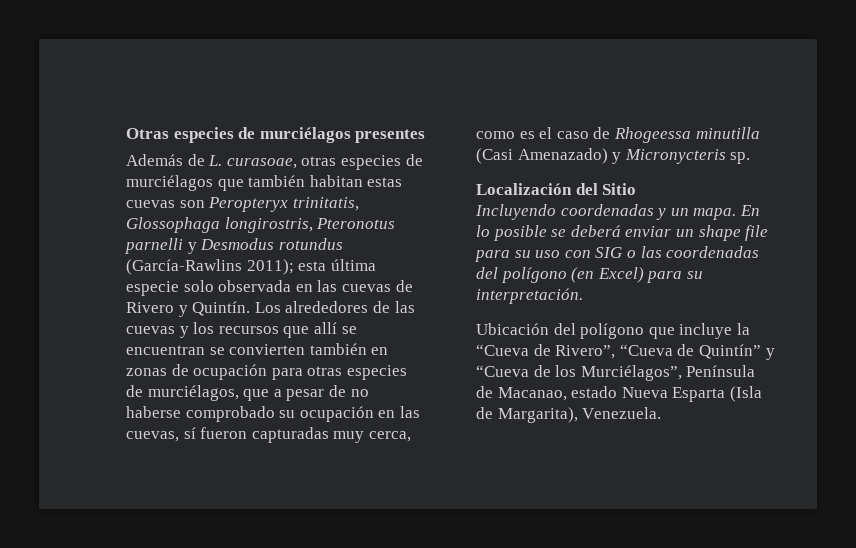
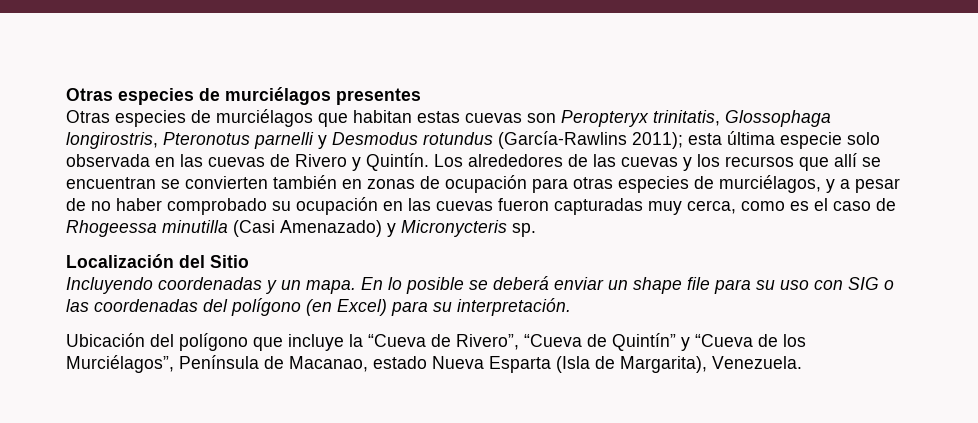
- Además de L. curasoae, otras especies de murciélagos que también habitan estas cuevas son Peropteryx trinitatis, Glossophaga longirostris, Pteronotus parnelli y Desmodus rotundus (García-Rawlins 2011); esta última especie solo observada en las cuevas de Rivero y Quintín.
+ Otras especies de murciélagos que habitan estas cuevas son Peropteryx trinitatis, Glossophaga longirostris, Pteronotus parnelli y Desmodus rotundus (García-Rawlins 2011); esta última especie solo observada en las cuevas de Rivero y Quintín.
- Los alrededores de las cuevas y los recursos que allí se encuentran se convierten también en zonas de ocupación para otras especies de murciélagos, que a pesar de no haberse comprobado su ocupación en las cuevas, sí fueron capturadas muy cerca, como es el caso de Rhogeessa minutilla (Casi Amenazado) y Micronycteris sp.
+ Los alrededores de las cuevas y los recursos que allí se encuentran se convierten también en zonas de ocupación para otras especies de murciélagos, y a pesar de no haber comprobado su ocupación en las cuevas fueron capturadas muy cerca, como es el caso de Rhogeessa minutilla (Casi Amenazado) y Micronycteris sp.

